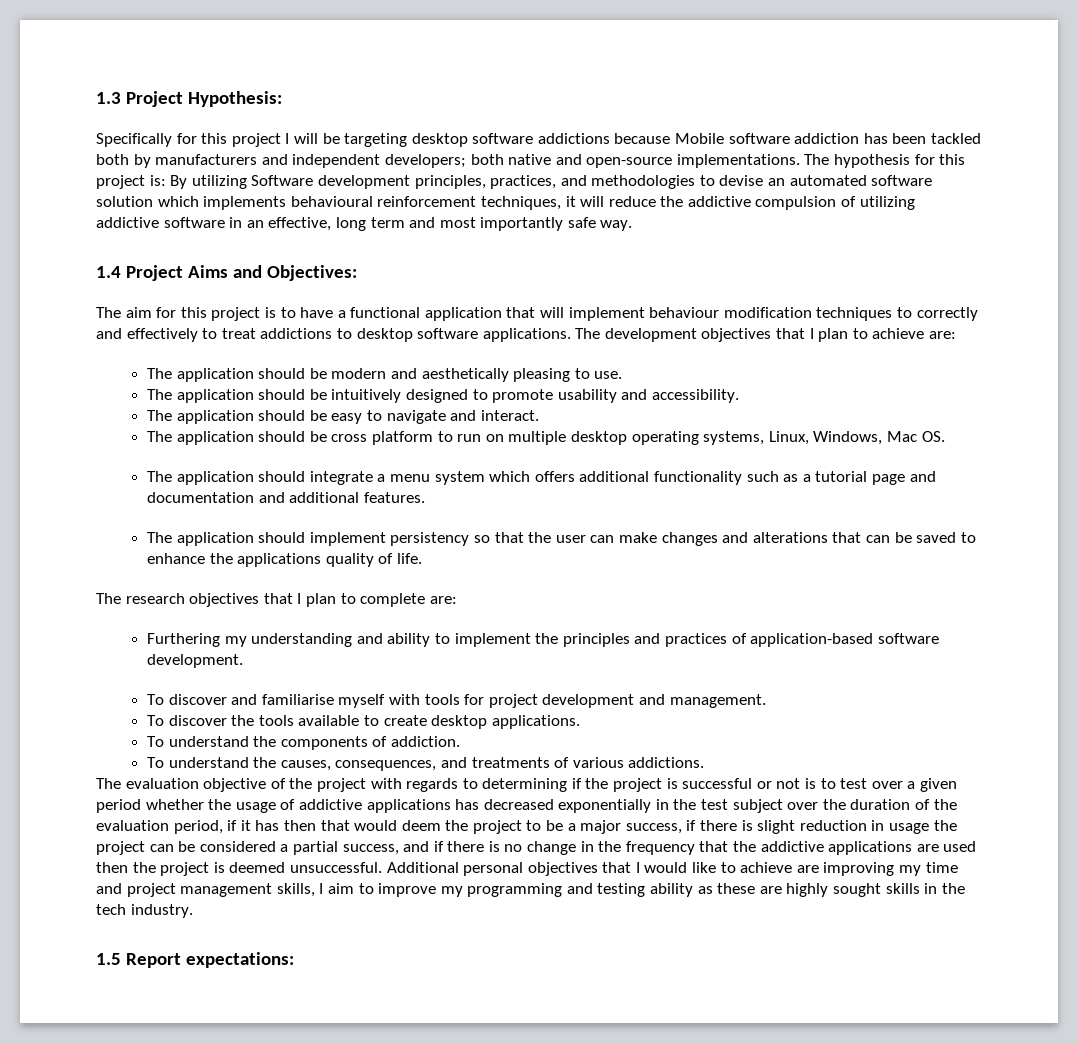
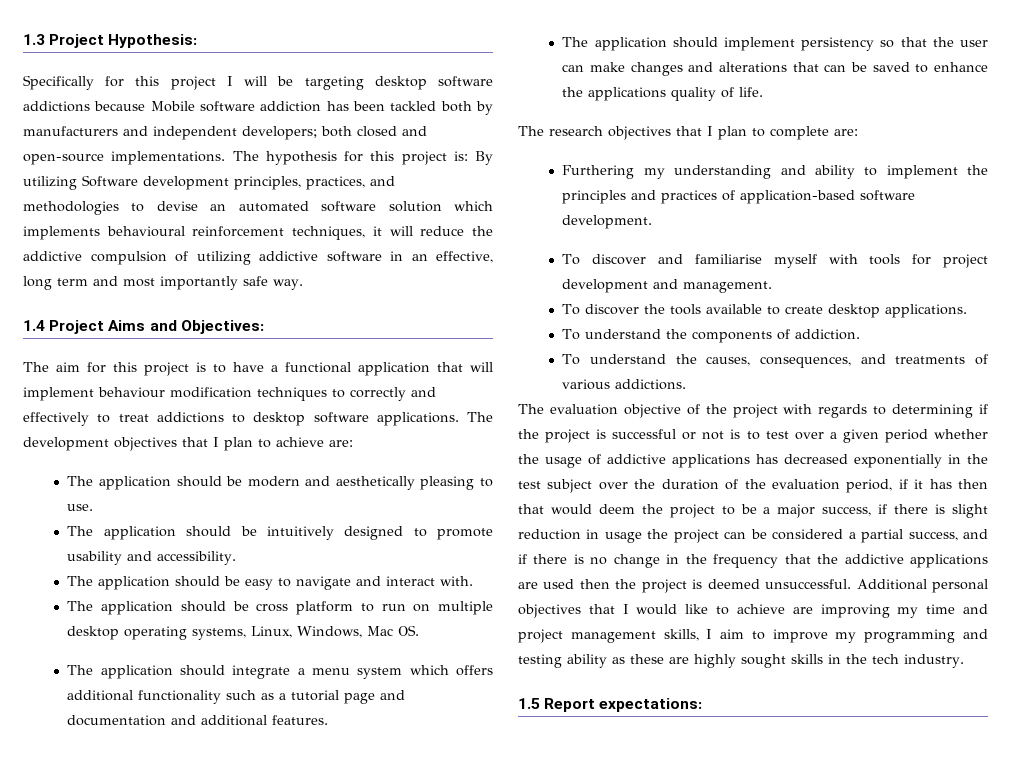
- Specifically for this project I will be targeting desktop software addictions because Mobile software addiction has been tackled both by manufacturers and independent developers; both native and open-source implementations.
+ Specifically for this project I will be targeting desktop software addictions because Mobile software addiction has been tackled both by manufacturers and independent developers; both closed and open-source implementations.
- The application should be easy to navigate and interact.
+ The application should be easy to navigate and interact with.

